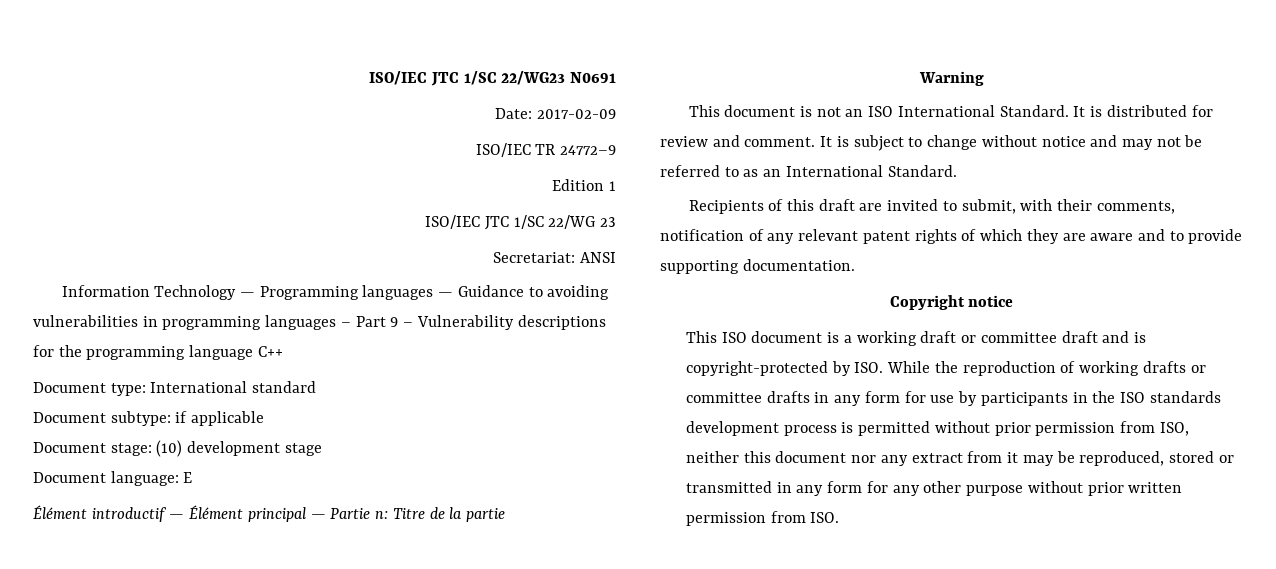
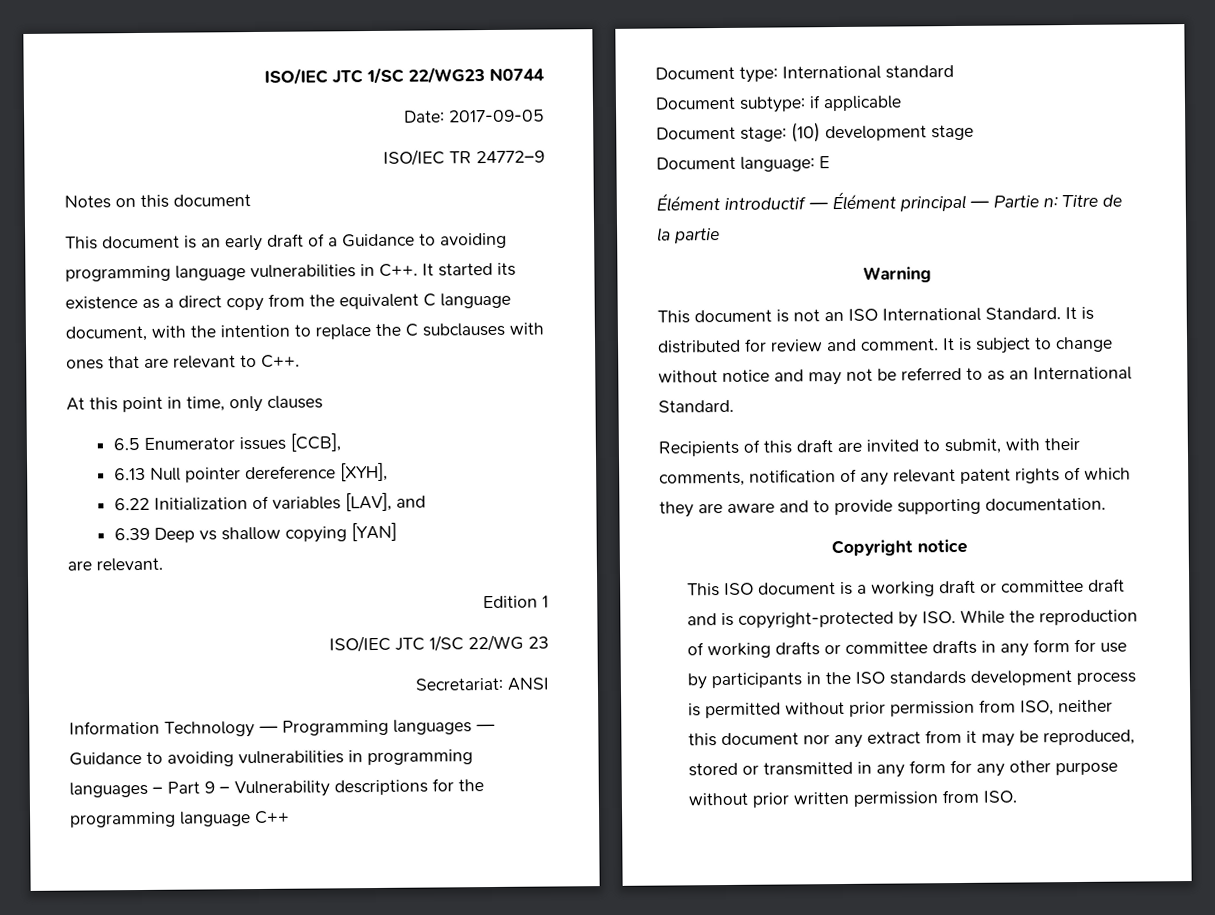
- ISO/IEC JTC 1/SC 22/WG23 N0691
+ ISO/IEC JTC 1/SC 22/WG23 N0744
- Date: 2017-02-09
+ Date: 2017-09-05
+ Notes on this document
+ This document is an early draft of a Guidance to avoiding programming language vulnerabilities in C++. It started its existence as a direct copy from the equivalent C language document, with the intention to replace the C subclauses with ones that are relevant to C++.
+ At this point in time, only clauses
+ 6.5 Enumerator issues [CCB],
+ 6.13 Null pointer dereference [XYH],
+ 6.22 Initialization of variables [LAV], and
+ 6.39 Deep vs shallow copying [YAN]
+ are relevant.

